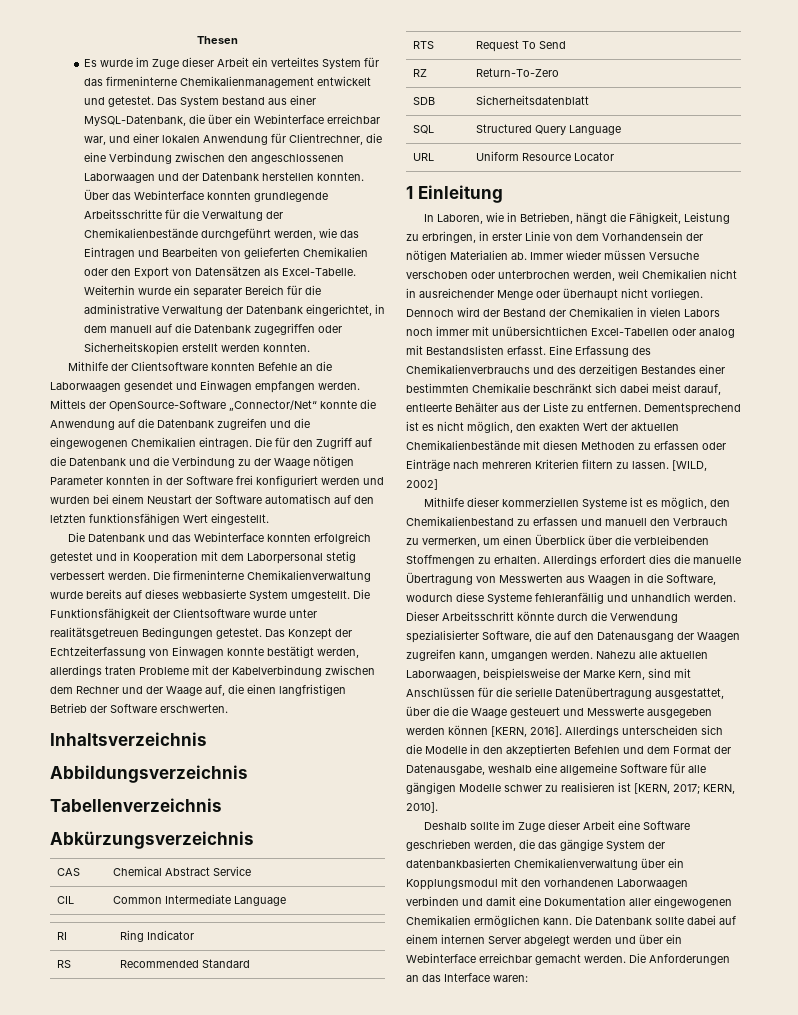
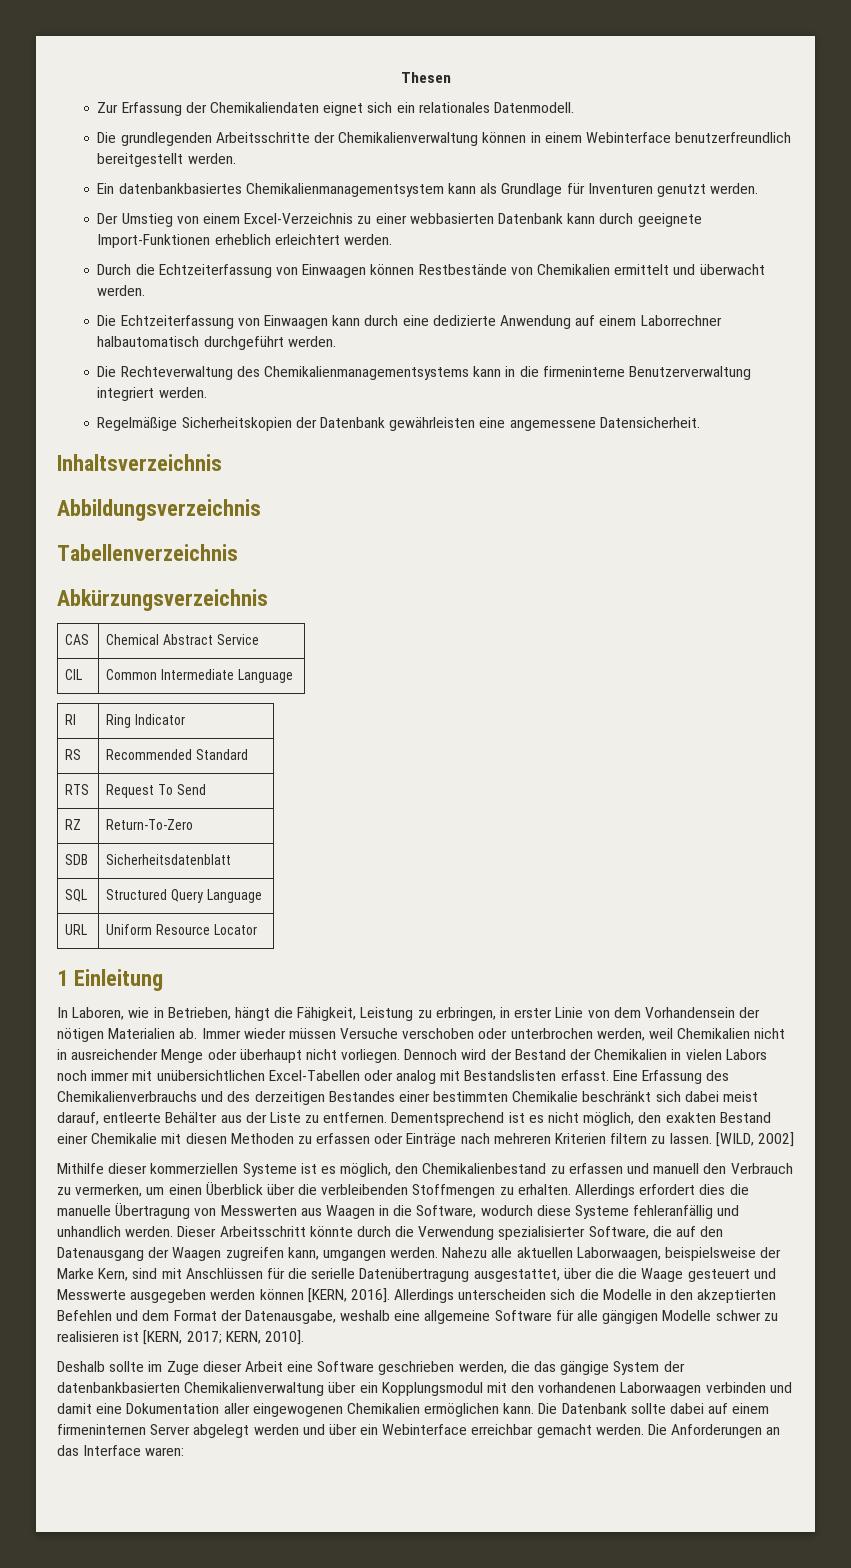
- Es wurde im Zuge dieser Arbeit ein verteiltes System für das firmeninterne Chemikalienmanagement entwickelt und getestet. Das System bestand aus einer MySQL-Datenbank, die über ein Webinterface erreichbar war, und einer lokalen Anwendung für Clientrechner, die eine Verbindung zwischen den angeschlossenen Laborwaagen und der Datenbank herstellen konnten. Über das Webinterface konnten grundlegende Arbeitsschritte für die Verwaltung der Chemikalienbestände durchgeführt werden, wie das Eintragen und Bearbeiten von gelieferten Chemikalien oder den Export von Datensätzen als Excel-Tabelle. Weiterhin wurde ein separater Bereich für die administrative Verwaltung der Datenbank eingerichtet, in dem manuell auf die Datenbank zugegriffen oder Sicherheitskopien erstellt werden konnten.
- Mithilfe der Clientsoftware konnten Befehle an die Laborwaagen gesendet und Einwagen empfangen werden. Mittels der OpenSource-Software „Connector/Net“ konnte die Anwendung auf die Datenbank zugreifen und die eingewogenen Chemikalien eintragen. Die für den Zugriff auf die Datenbank und die Verbindung zu der Waage nötigen Parameter konnten in der Software frei konfiguriert werden und wurden bei einem Neustart der Software automatisch auf den letzten funktionsfähigen Wert eingestellt.
- Die Datenbank und das Webinterface konnten erfolgreich getestet und in Kooperation mit dem Laborpersonal stetig verbessert werden. Die firmeninterne Chemikalienverwaltung wurde bereits auf dieses webbasierte System umgestellt. Die Funktionsfähigkeit der Clientsoftware wurde unter realitätsgetreuen Bedingungen getestet. Das Konzept der Echtzeiterfassung von Einwagen konnte bestätigt werden, allerdings traten Probleme mit der Kabelverbindung zwischen dem Rechner und der Waage auf, die einen langfristigen Betrieb der Software erschwerten.
+ Zur Erfassung der Chemikaliendaten eignet sich ein relationales Datenmodell.
+ Die grundlegenden Arbeitsschritte der Chemikalienverwaltung können in einem Webinterface benutzerfreundlich bereitgestellt werden.
+ Ein datenbankbasiertes Chemikalienmanagementsystem kann als Grundlage für Inventuren genutzt werden.
+ Der Umstieg von einem Excel-Verzeichnis zu einer webbasierten Datenbank kann durch geeignete Import-Funktionen erheblich erleichtert werden.
+ Durch die Echtzeiterfassung von Einwaagen können Restbestände von Chemikalien ermittelt und überwacht werden.
+ Die Echtzeiterfassung von Einwaagen kann durch eine dedizierte Anwendung auf einem Laborrechner halbautomatisch durchgeführt werden.
+ Die Rechteverwaltung des Chemikalienmanagementsystems kann in die firmeninterne Benutzerverwaltung integriert werden.
+ Regelmäßige Sicherheitskopien der Datenbank gewährleisten eine angemessene Datensicherheit.
- Dementsprechend ist es nicht möglich, den exakten Wert der aktuellen Chemikalienbestände mit diesen Methoden zu erfassen oder Einträge nach mehreren Kriterien filtern zu lassen.
+ Dementsprechend ist es nicht möglich, den exakten Bestand einer Chemikalie mit diesen Methoden zu erfassen oder Einträge nach mehreren Kriterien filtern zu lassen.
- Die Datenbank sollte dabei auf einem internen Server abgelegt werden und über ein Webinterface erreichbar gemacht werden.
+ Die Datenbank sollte dabei auf einem firmeninternen Server abgelegt werden und über ein Webinterface erreichbar gemacht werden.

